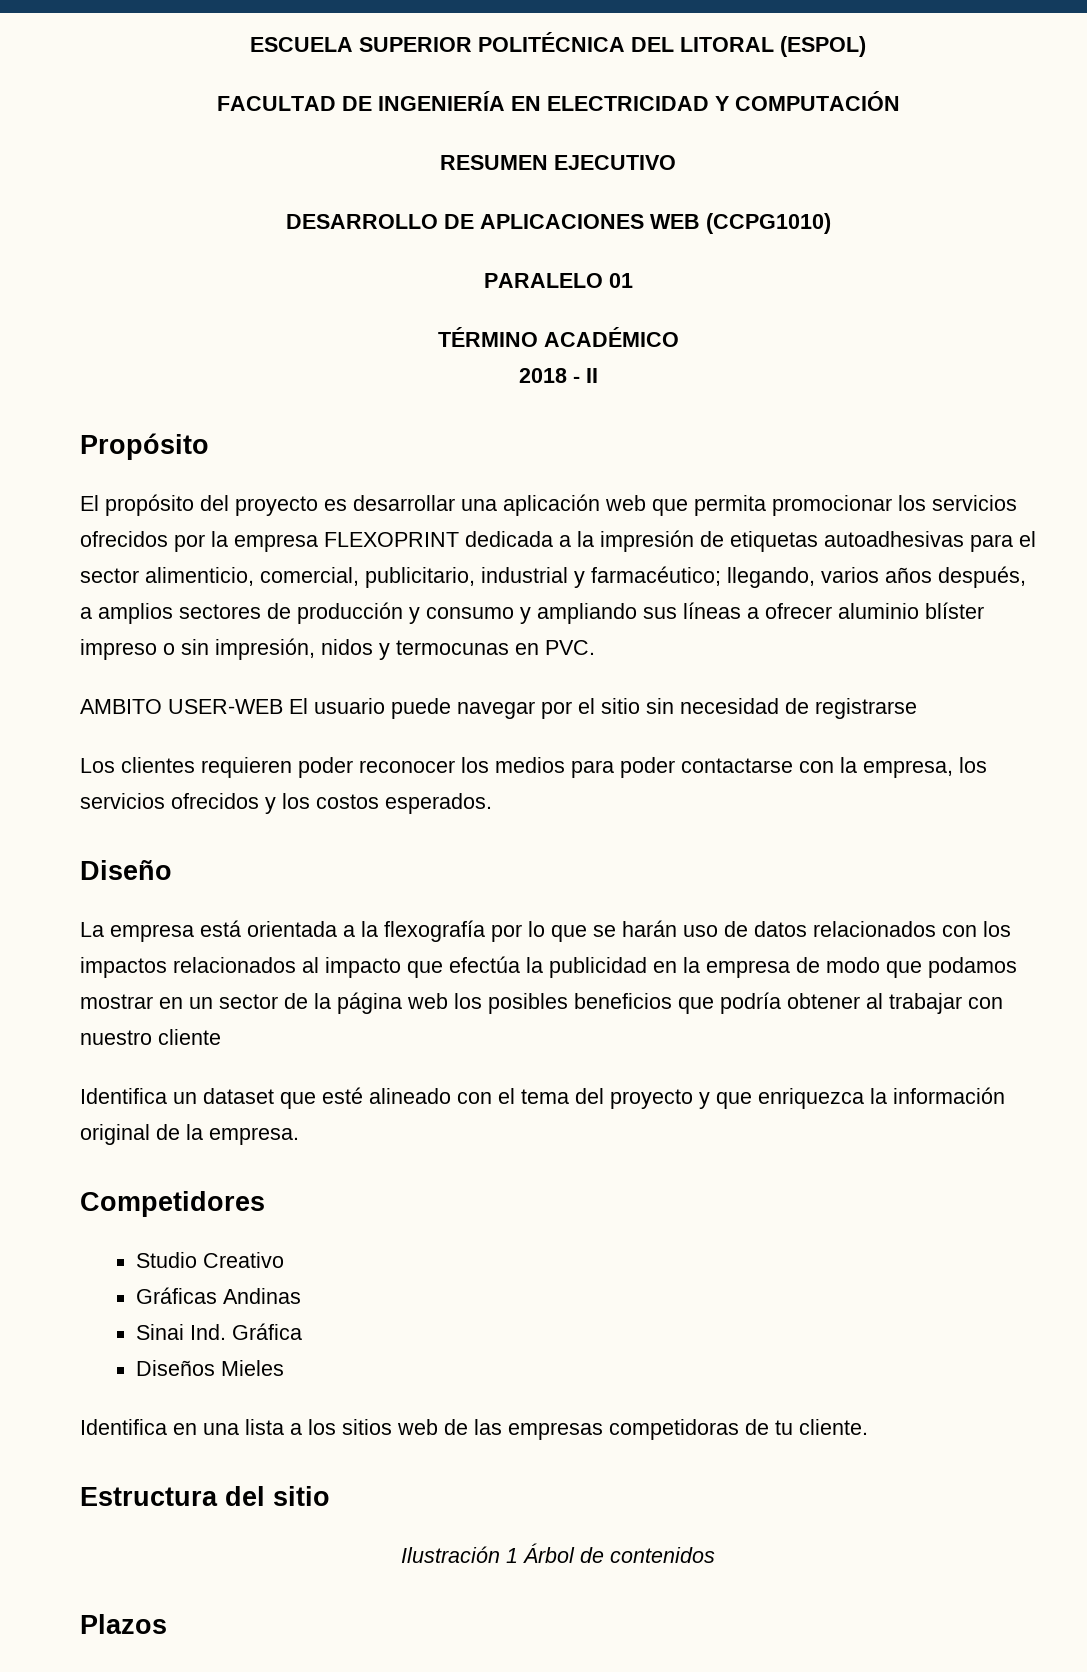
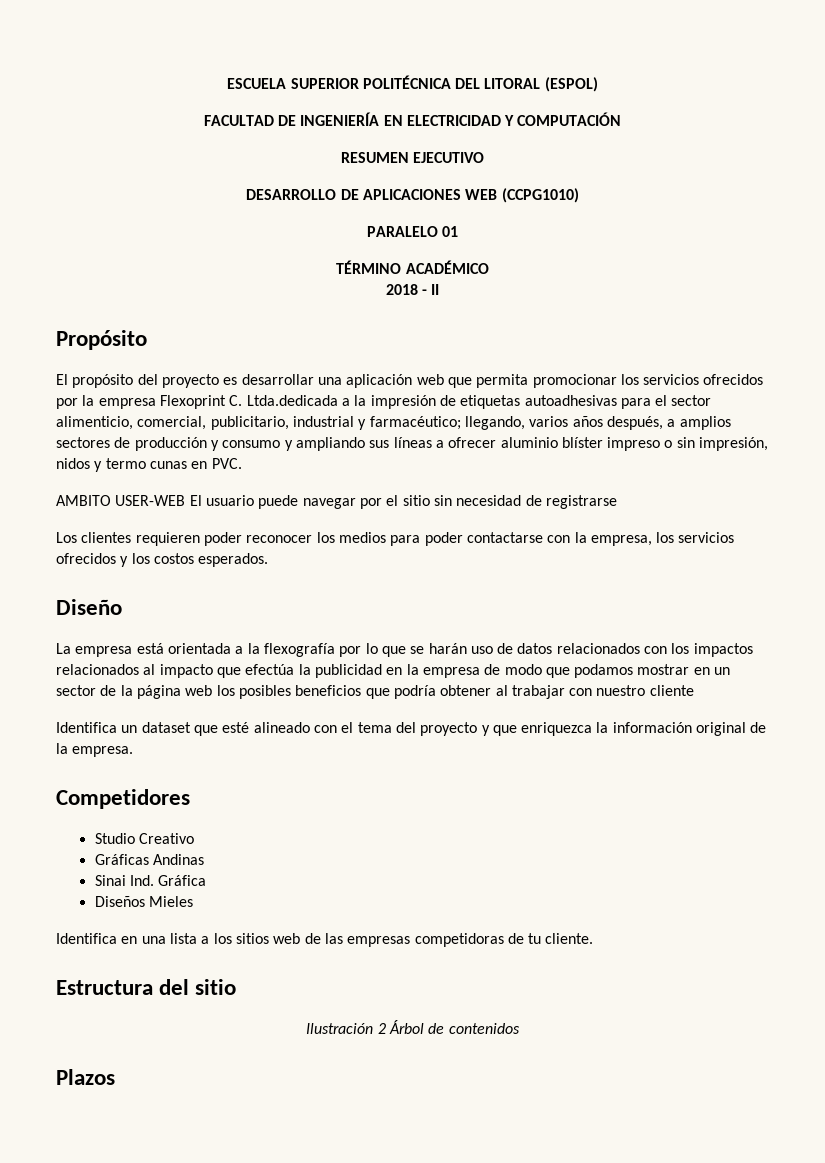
- El propósito del proyecto es desarrollar una aplicación web que permita promocionar los servicios ofrecidos por la empresa FLEXOPRINT dedicada a la impresión de etiquetas autoadhesivas para el sector alimenticio, comercial, publicitario, industrial y farmacéutico; llegando, varios años después, a amplios sectores de producción y consumo y ampliando sus líneas a ofrecer aluminio blíster impreso o sin impresión, nidos y termocunas en PVC.
+ El propósito del proyecto es desarrollar una aplicación web que permita promocionar los servicios ofrecidos por la empresa Flexoprint C. Ltda.dedicada a la impresión de etiquetas autoadhesivas para el sector alimenticio, comercial, publicitario, industrial y farmacéutico; llegando, varios años después, a amplios sectores de producción y consumo y ampliando sus líneas a ofrecer aluminio blíster impreso o sin impresión, nidos y termo cunas en PVC.
- Ilustración 1 Árbol de contenidos
+ Ilustración 2 Árbol de contenidos

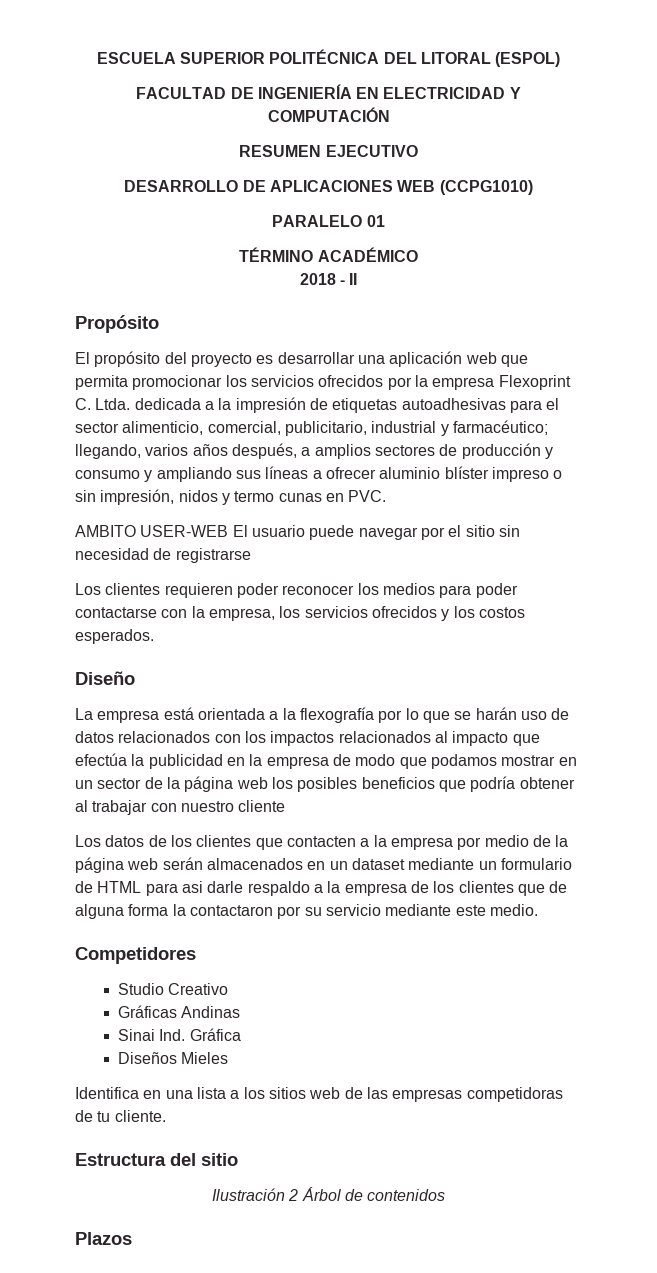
- El propósito del proyecto es desarrollar una aplicación web que permita promocionar los servicios ofrecidos por la empresa Flexoprint C. Ltda.dedicada a la impresión de etiquetas autoadhesivas para el sector alimenticio, comercial, publicitario, industrial y farmacéutico;
+ El propósito del proyecto es desarrollar una aplicación web que permita promocionar los servicios ofrecidos por la empresa Flexoprint C. Ltda. dedicada a la impresión de etiquetas autoadhesivas para el sector alimenticio, comercial, publicitario, industrial y farmacéutico;
- Identifica un dataset que esté alineado con el tema del proyecto y que enriquezca la información original de la empresa.
+ Los datos de los clientes que contacten a la empresa por medio de la página web serán almacenados en un dataset mediante un formulario de HTML para asi darle respaldo a la empresa de los clientes que de alguna forma la contactaron por su servicio mediante este medio.

